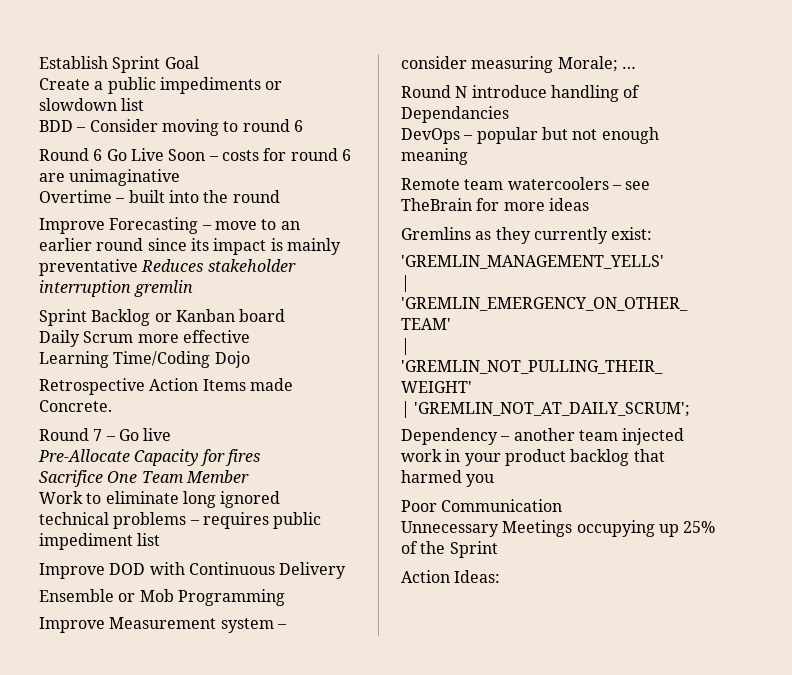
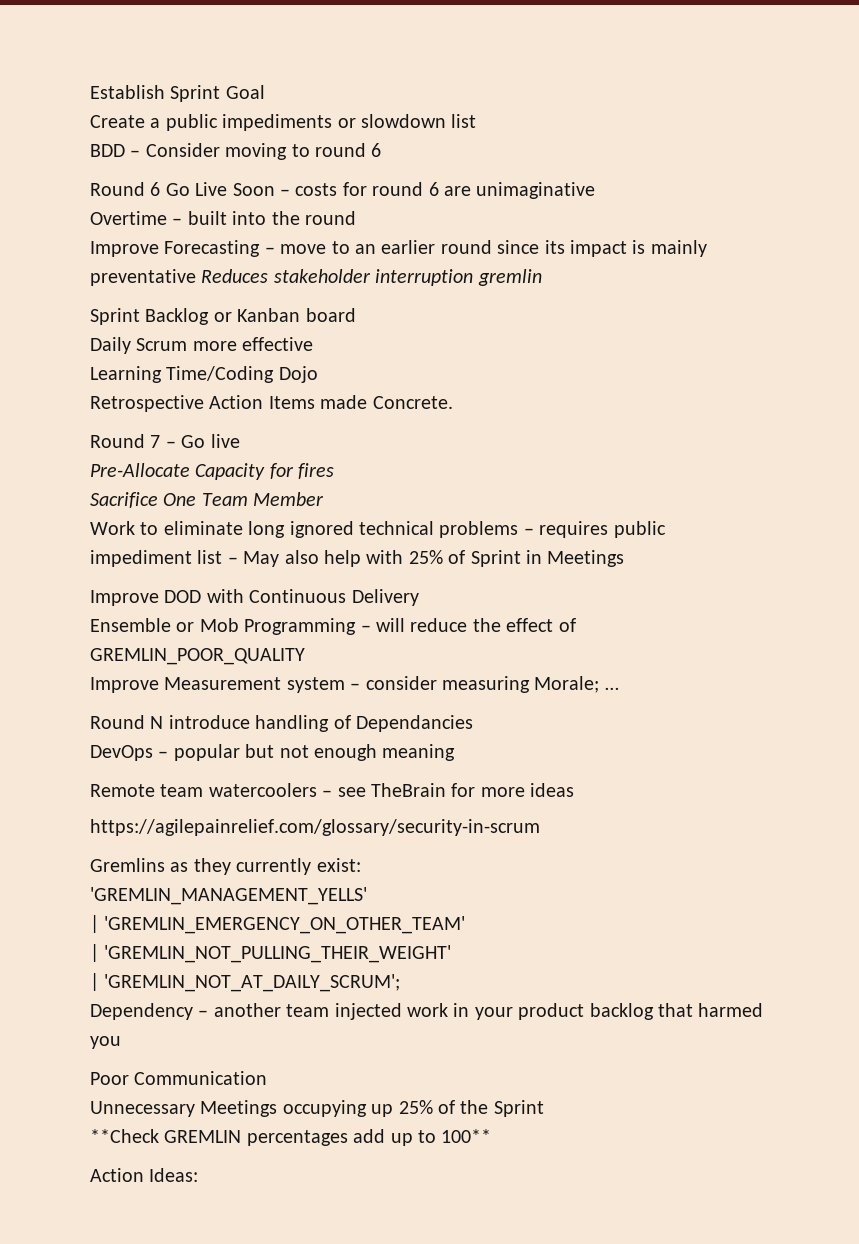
- Work to eliminate long ignored technical problems – requires public impediment list
+ Work to eliminate long ignored technical problems – requires public impediment list – May also help with 25% of Sprint in Meetings
- Ensemble or Mob Programming
+ Ensemble or Mob Programming – will reduce the effect of GREMLIN_POOR_QUALITY
+ https://agilepainrelief.com/glossary/security-in-scrum
+ **Check GREMLIN percentages add up to 100**

